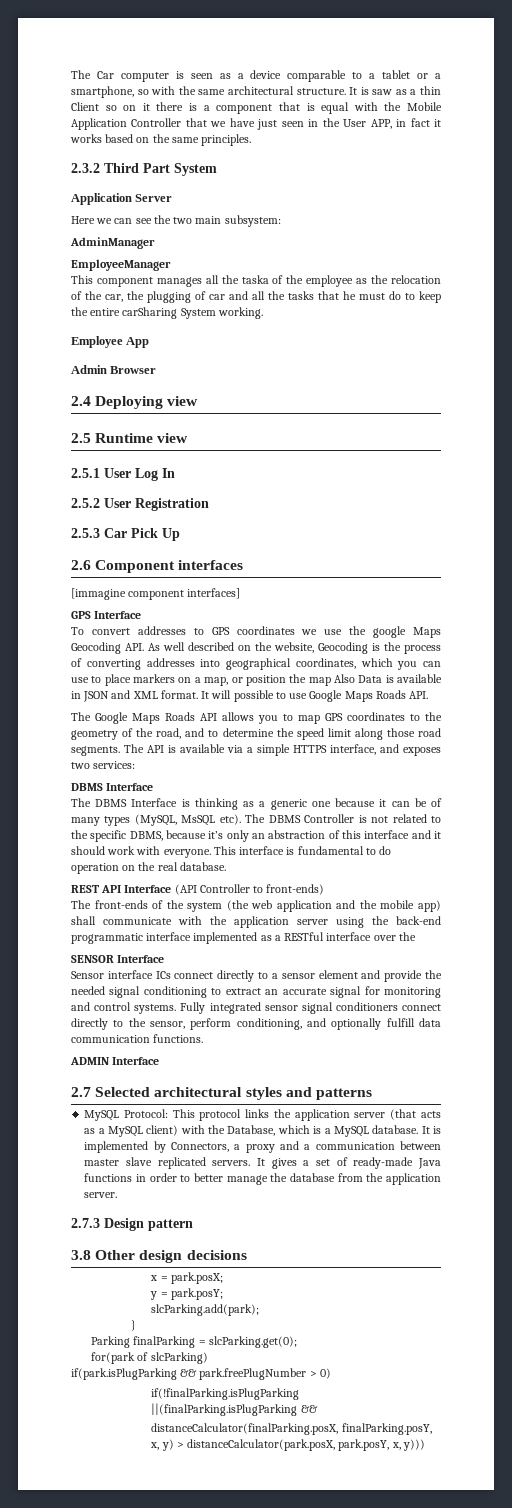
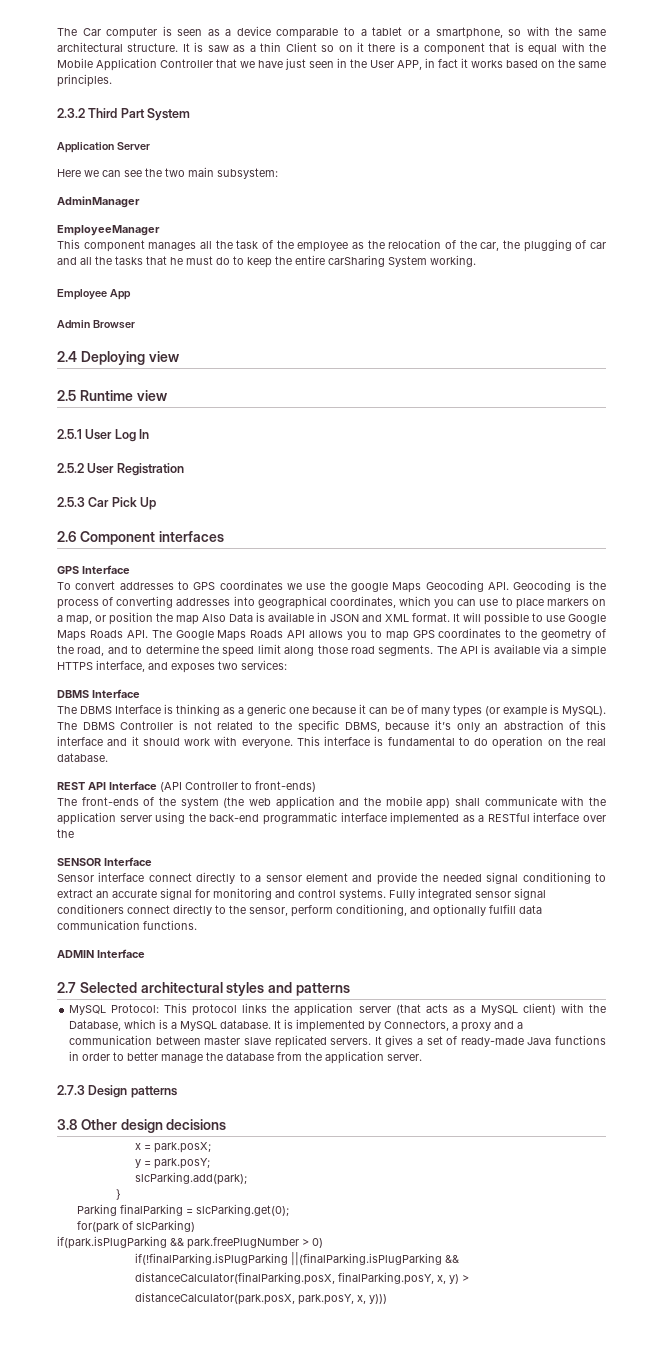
- This component manages all the taska of the employee as the relocation of the car, the plugging of car and all the tasks that he must do to keep the entire carSharing System working.
+ This component manages all the task of the employee as the relocation of the car, the plugging of car and all the tasks that he must do to keep the entire carSharing System working.
- [immagine component interfaces]
- To convert addresses to GPS coordinates we use the google Maps Geocoding API. As well described on the website, Geocoding is the process of converting addresses into geographical coordinates, which you can use to place markers on a map, or position the map Also Data is available in JSON and XML format.
+ To convert addresses to GPS coordinates we use the google Maps Geocoding API. Geocoding is the process of converting addresses into geographical coordinates, which you can use to place markers on a map, or position the map Also Data is available in JSON and XML format.
- It will possible to use Google Maps Roads API.
- The Google Maps Roads API allows you to map GPS coordinates to the geometry of the road, and to determine the speed limit along those road segments.
+ It will possible to use Google Maps Roads API. The Google Maps Roads API allows you to map GPS coordinates to the geometry of the road, and to determine the speed limit along those road segments.
- The DBMS Interface is thinking as a generic one because it can be of many types (MySQL, MsSQL etc).
+ The DBMS Interface is thinking as a generic one because it can be of many types (or example is MySQL).
- Sensor interface ICs connect directly to a sensor element and provide the needed signal conditioning to extract an accurate signal for monitoring and control systems.
+ Sensor interface connect directly to a sensor element and provide the needed signal conditioning to extract an accurate signal for monitoring and control systems.
- 2.7.3 Design pattern
+ 2.7.3 Design patterns
- distanceCalculator(finalParking.posX, finalParking.posY, x, y) > distanceCalculator(park.posX, park.posY, x, y)))
+ distanceCalculator(finalParking.posX, finalParking.posY, x, y) >
+ distanceCalculator(park.posX, park.posY, x, y)))

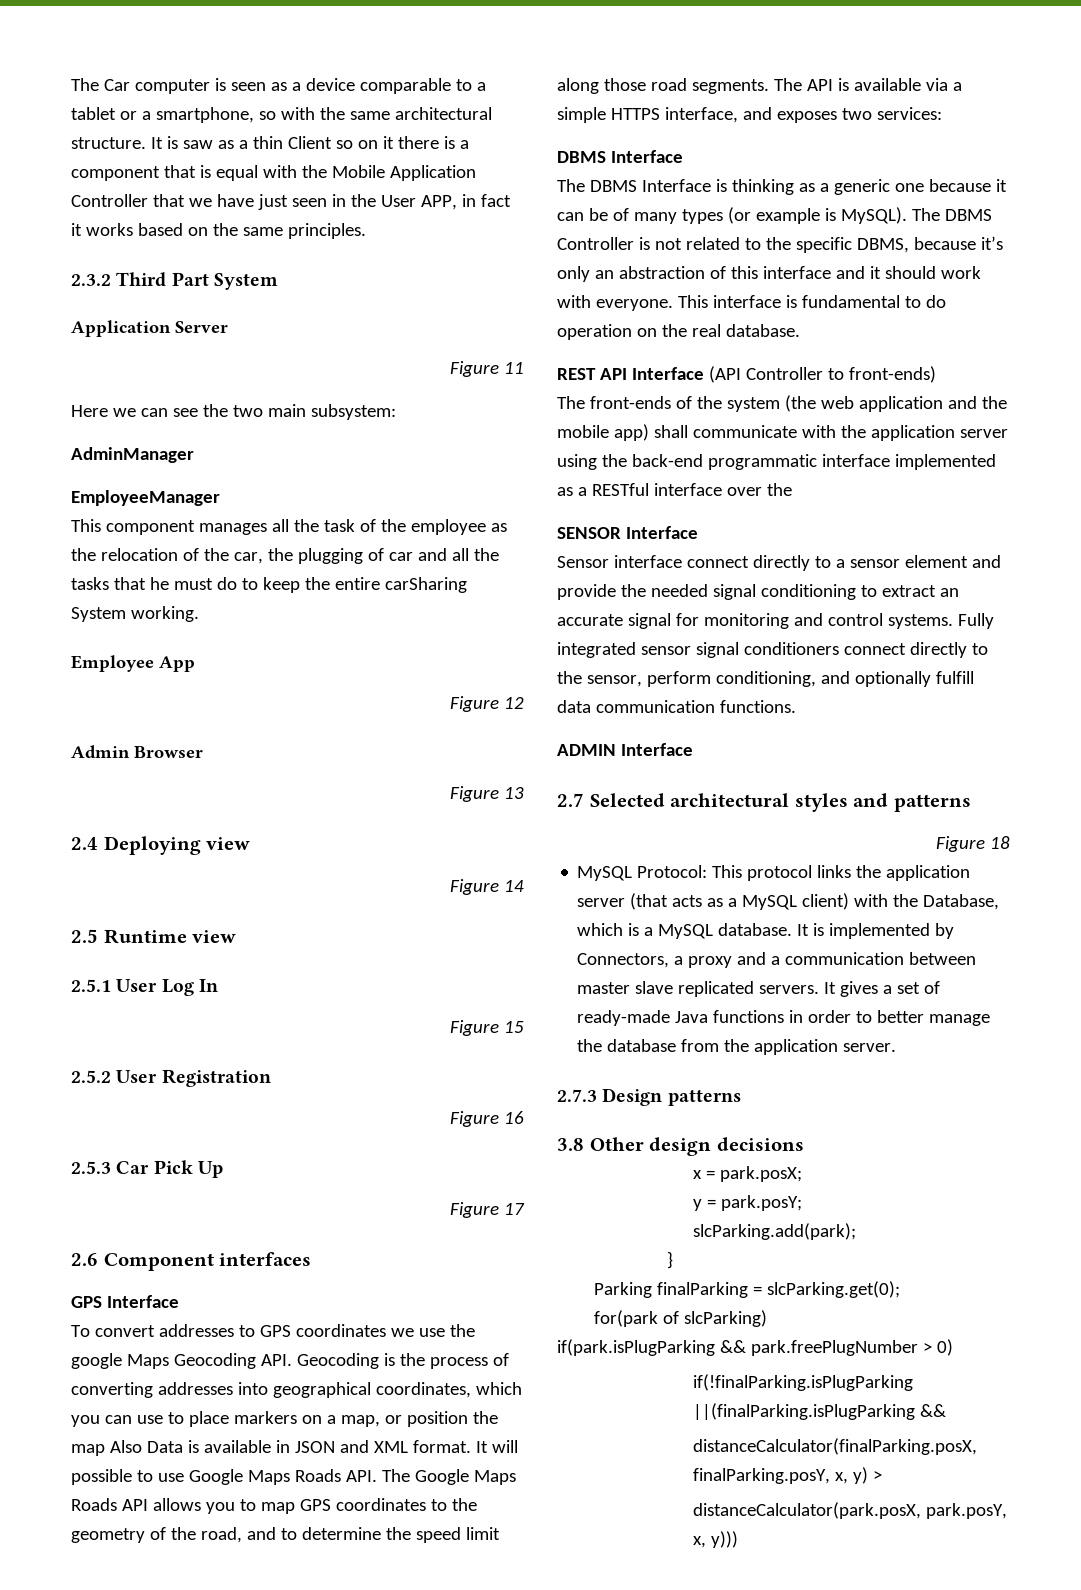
+ Figure 11
+ Figure 12
+ Figure 13
+ Figure 14
+ Figure 15
+ Figure 16
+ Figure 17
+ Figure 18

